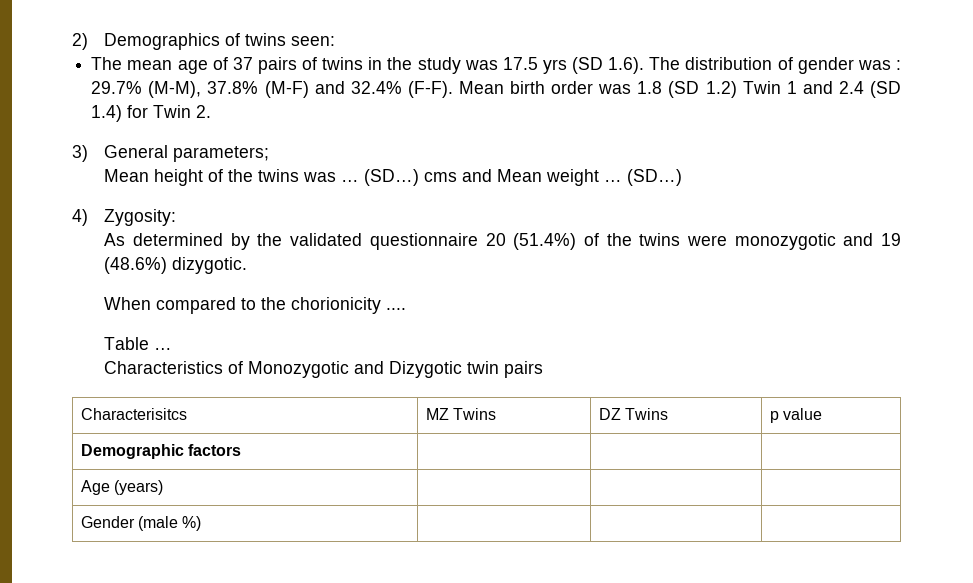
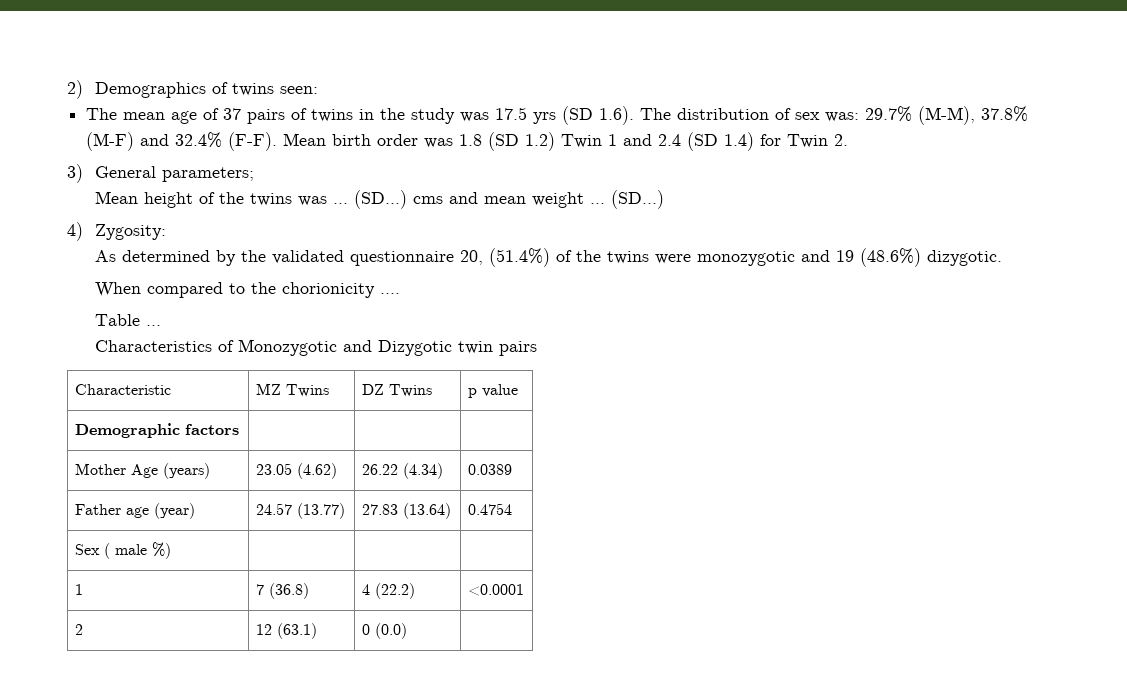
- The mean age of 37 pairs of twins in the study was 17.5 yrs (SD 1.6). The distribution of gender was : 29.7% (M-M), 37.8% (M-F) and 32.4% (F-F).
+ The mean age of 37 pairs of twins in the study was 17.5 yrs (SD 1.6). The distribution of sex was: 29.7% (M-M), 37.8% (M-F) and 32.4% (F-F).
- (SD…) cms and Mean weight …
+ (SD…) cms and mean weight …
- As determined by the validated questionnaire 20 (51.4%) of the twins were monozygotic and 19 (48.6%) dizygotic.
+ As determined by the validated questionnaire 20, (51.4%) of the twins were monozygotic and 19 (48.6%) dizygotic.
- Characterisitcs | MZ Twins | DZ Twins | p value
+ Characteristic | MZ Twins | DZ Twins | p value
- Age (years) | | |
- Gender (male %) | | |
+ Mother Age (years) | 23.05 (4.62) | 26.22 (4.34) | 0.0389
+ Father age (year) | 24.57 (13.77) | 27.83 (13.64) | 0.4754
+ Sex ( male %) | | |
+ 1 | 7 (36.8) | 4 (22.2) | <0.0001
+ 2 | 12 (63.1) | 0 (0.0) |

